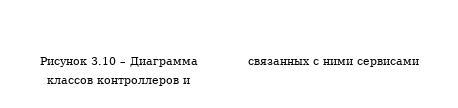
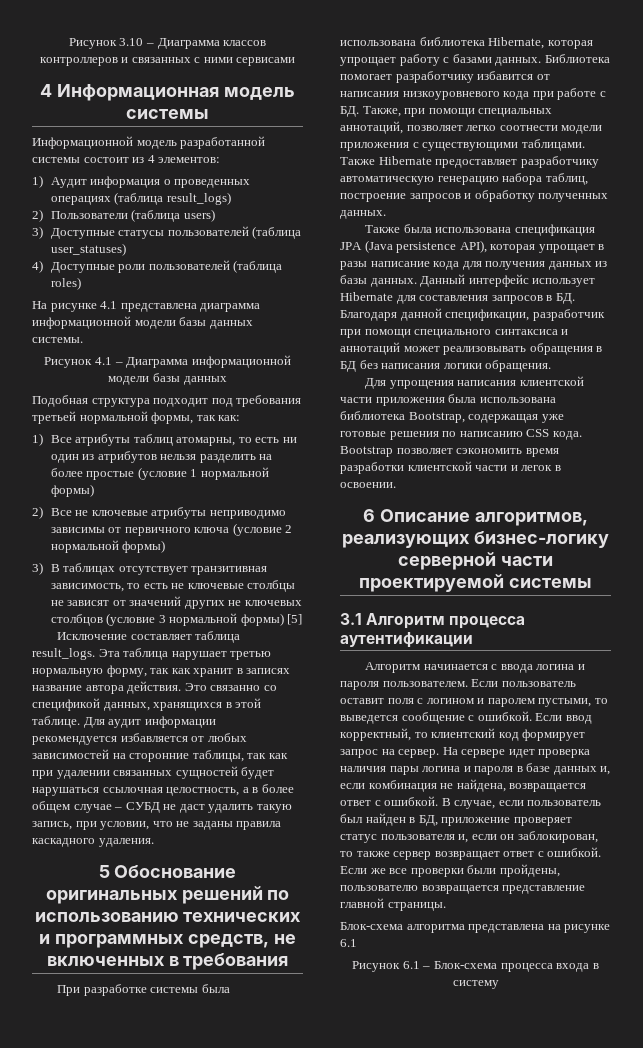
+ 4 Информационная модель системы
+ Информационной модель разработанной системы состоит из 4 элементов:
+ 1) Аудит информация о проведенных операциях (таблица result_logs)
+ 2) Пользователи (таблица users)
+ 3) Доступные статусы пользователей (таблица user_statuses)
+ 4) Доступные роли пользователей (таблица roles)
+ На рисунке 4.1 представлена диаграмма информационной модели базы данных системы.
+ Рисунок 4.1 – Диаграмма информационной модели базы данных
+ Подобная структура подходит под требования третьей нормальной формы, так как:
+ 1) Все атрибуты таблиц атомарны, то есть ни один из атрибутов нельзя разделить на более простые (условие 1 нормальной формы)
+ 2) Все не ключевые атрибуты неприводимо зависимы от первичного ключа (условие 2 нормальной формы)
+ 3) В таблицах отсутствует транзитивная зависимость, то есть не ключевые столбцы не зависят от значений других не ключевых столбцов (условие 3 нормальной формы) [5]
+ Исключение составляет таблица result_logs. Эта таблица нарушает третью нормальную форму, так как хранит в записях название автора действия. Это связанно со спецификой данных, хранящихся в этой таблице. Для аудит информации рекомендуется избавляется от любых зависимостей на сторонние таблицы, так как при удалении связанных сущностей будет нарушаться ссылочная целостность, а в более общем случае – СУБД не даст удалить такую запись, при условии, что не заданы правила каскадного удаления.
+ 5 Обоснование оригинальных решений по использованию технических и программных средств, не включенных в требования
+ При разработке системы была использована библиотека Hibernate, которая упрощает работу с базами данных. Библиотека помогает разработчику избавится от написания низкоуровневого кода при работе с БД. Также, при помощи специальных аннотаций, позволяет легко соотнести модели приложения с существующими таблицами. Также Hibernate предоставляет разработчику автоматическую генерацию набора таблиц, построение запросов и обработку полученных данных.
+ Также была использована спецификация JPA (Java persistence API), которая упрощает в разы написание кода для получения данных из базы данных. Данный интерфейс использует Hibernate для составления запросов в БД. Благодаря данной спецификации, разработчик при помощи специального синтаксиса и аннотаций может реализовывать обращения в БД без написания логики обращения.
+ Для упрощения написания клиентской части приложения была использована библиотека Bootstrap, содержащая уже готовые решения по написанию CSS кода. Bootstrap позволяет сэкономить время разработки клиентской части и легок в освоении.
+ 6 Описание алгоритмов, реализующих бизнес-логику серверной части проектируемой системы
+ 3.1 Алгоритм процесса аутентификации
+ Алгоритм начинается с ввода логина и пароля пользователем. Если пользователь оставит поля с логином и паролем пустыми, то выведется сообщение с ошибкой. Если ввод корректный, то клиентский код формирует запрос на сервер. На сервере идет проверка наличия пары логина и пароля в базе данных и, если комбинация не найдена, возвращается ответ с ошибкой. В случае, если пользователь был найден в БД, приложение проверяет статус пользователя и, если он заблокирован, то также сервер возвращает ответ с ошибкой. Если же все проверки были пройдены, пользователю возвращается представление главной страницы.
+ Блок-схема алгоритма представлена на рисунке 6.1
+ Рисунок 6.1 – Блок-схема процесса входа в систему

